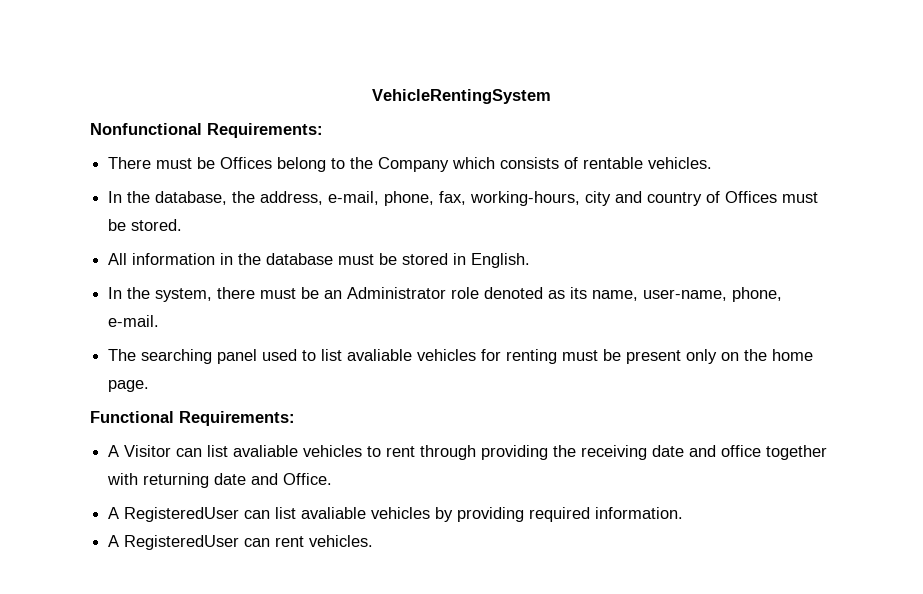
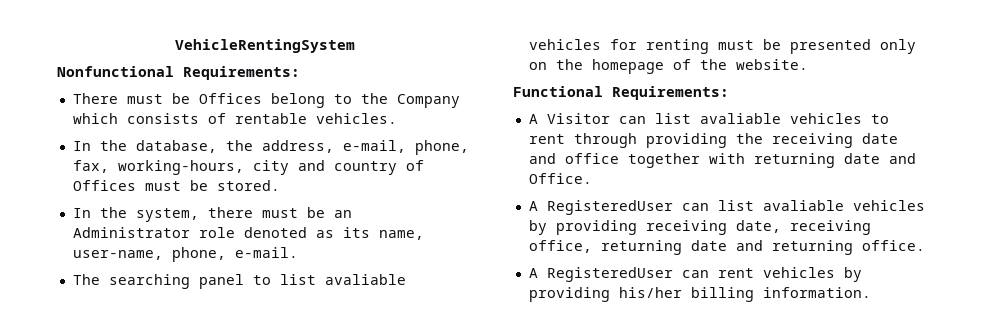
- All information in the database must be stored in English.
- The searching panel used to list avaliable vehicles for renting must be present only on the home page.
+ The searching panel to list avaliable vehicles for renting must be presented only on the homepage of the website.
- A RegisteredUser can list avaliable vehicles by providing required information.
- A RegisteredUser can rent vehicles.
+ A RegisteredUser can list avaliable vehicles by providing receiving date, receiving office, returning date and returning office.
+ A RegisteredUser can rent vehicles by providing his/her billing information.

